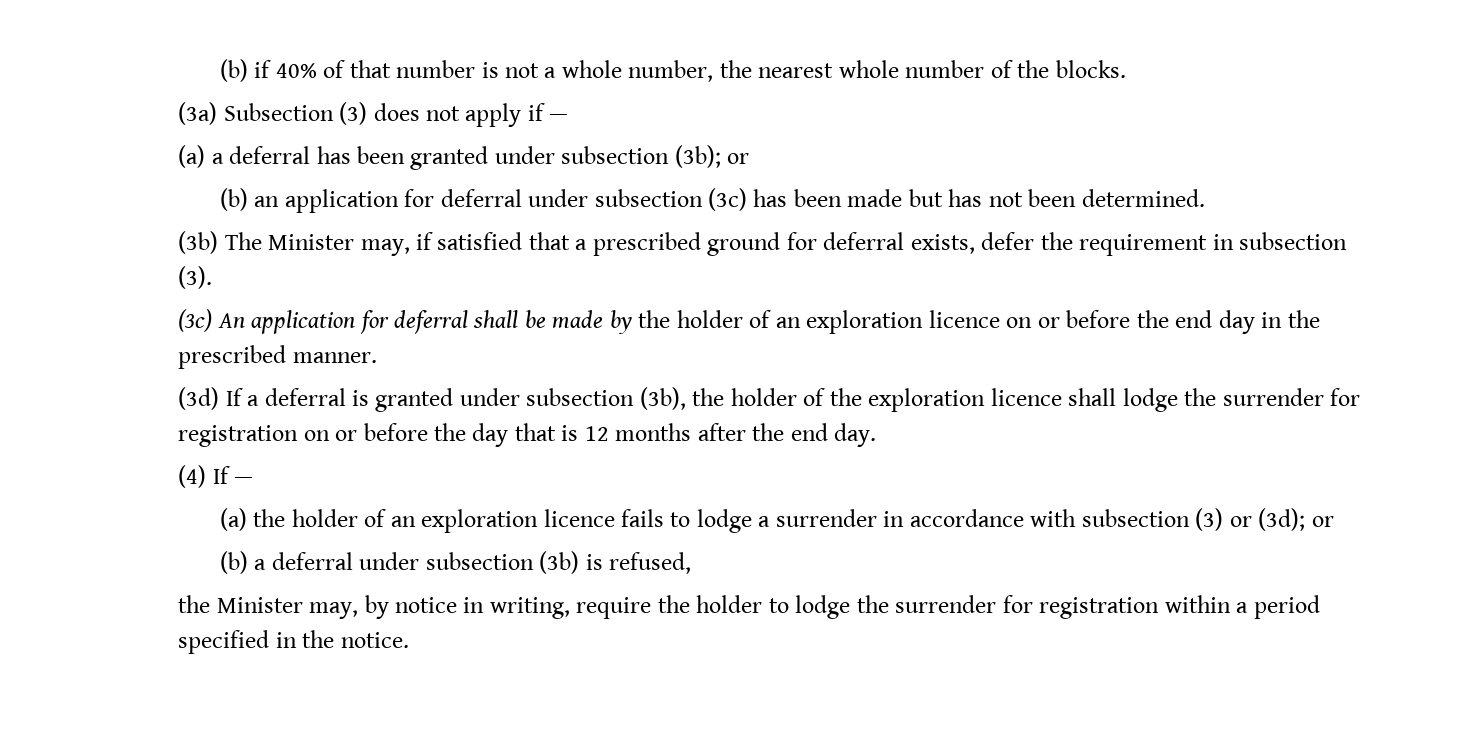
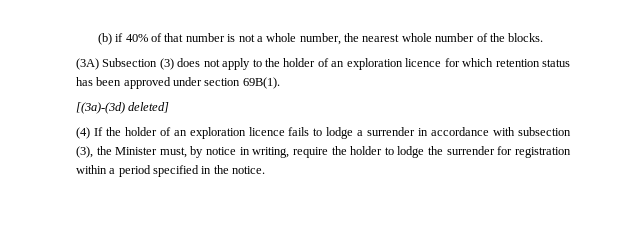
- (3a) Subsection (3) does not apply if —
- (a) a deferral has been granted under subsection (3b); or
- (b) an application for deferral under subsection (3c) has been made but has not been determined.
- (3b) The Minister may, if satisfied that a prescribed ground for deferral exists, defer the requirement in subsection (3).
- (3c) An application for deferral shall be made by the holder of an exploration licence on or before the end day in the prescribed manner.
- (3d) If a deferral is granted under subsection (3b), the holder of the exploration licence shall lodge the surrender for registration on or before the day that is 12 months after the end day.
+ (3A) Subsection (3) does not apply to the holder of an exploration licence for which retention status has been approved under section 69B(1).
+ [(3a)-(3d) deleted]
- (4) If —
- (a) the holder of an exploration licence fails to lodge a surrender in accordance with subsection (3) or (3d); or
- (b) a deferral under subsection (3b) is refused,
- the Minister may, by notice in writing, require the holder to lodge the surrender for registration within a period specified in the notice.
+ (4) If the holder of an exploration licence fails to lodge a surrender in accordance with subsection (3), the Minister must, by notice in writing, require the holder to lodge the surrender for registration within a period specified in the notice.

